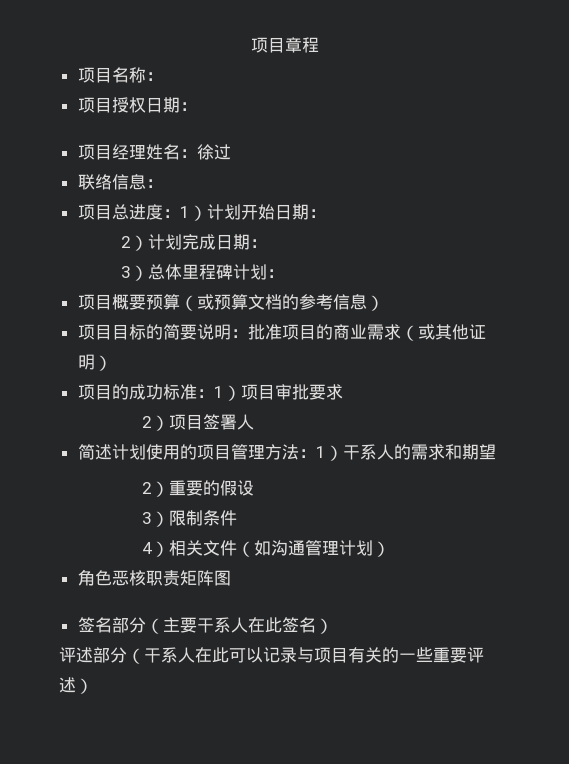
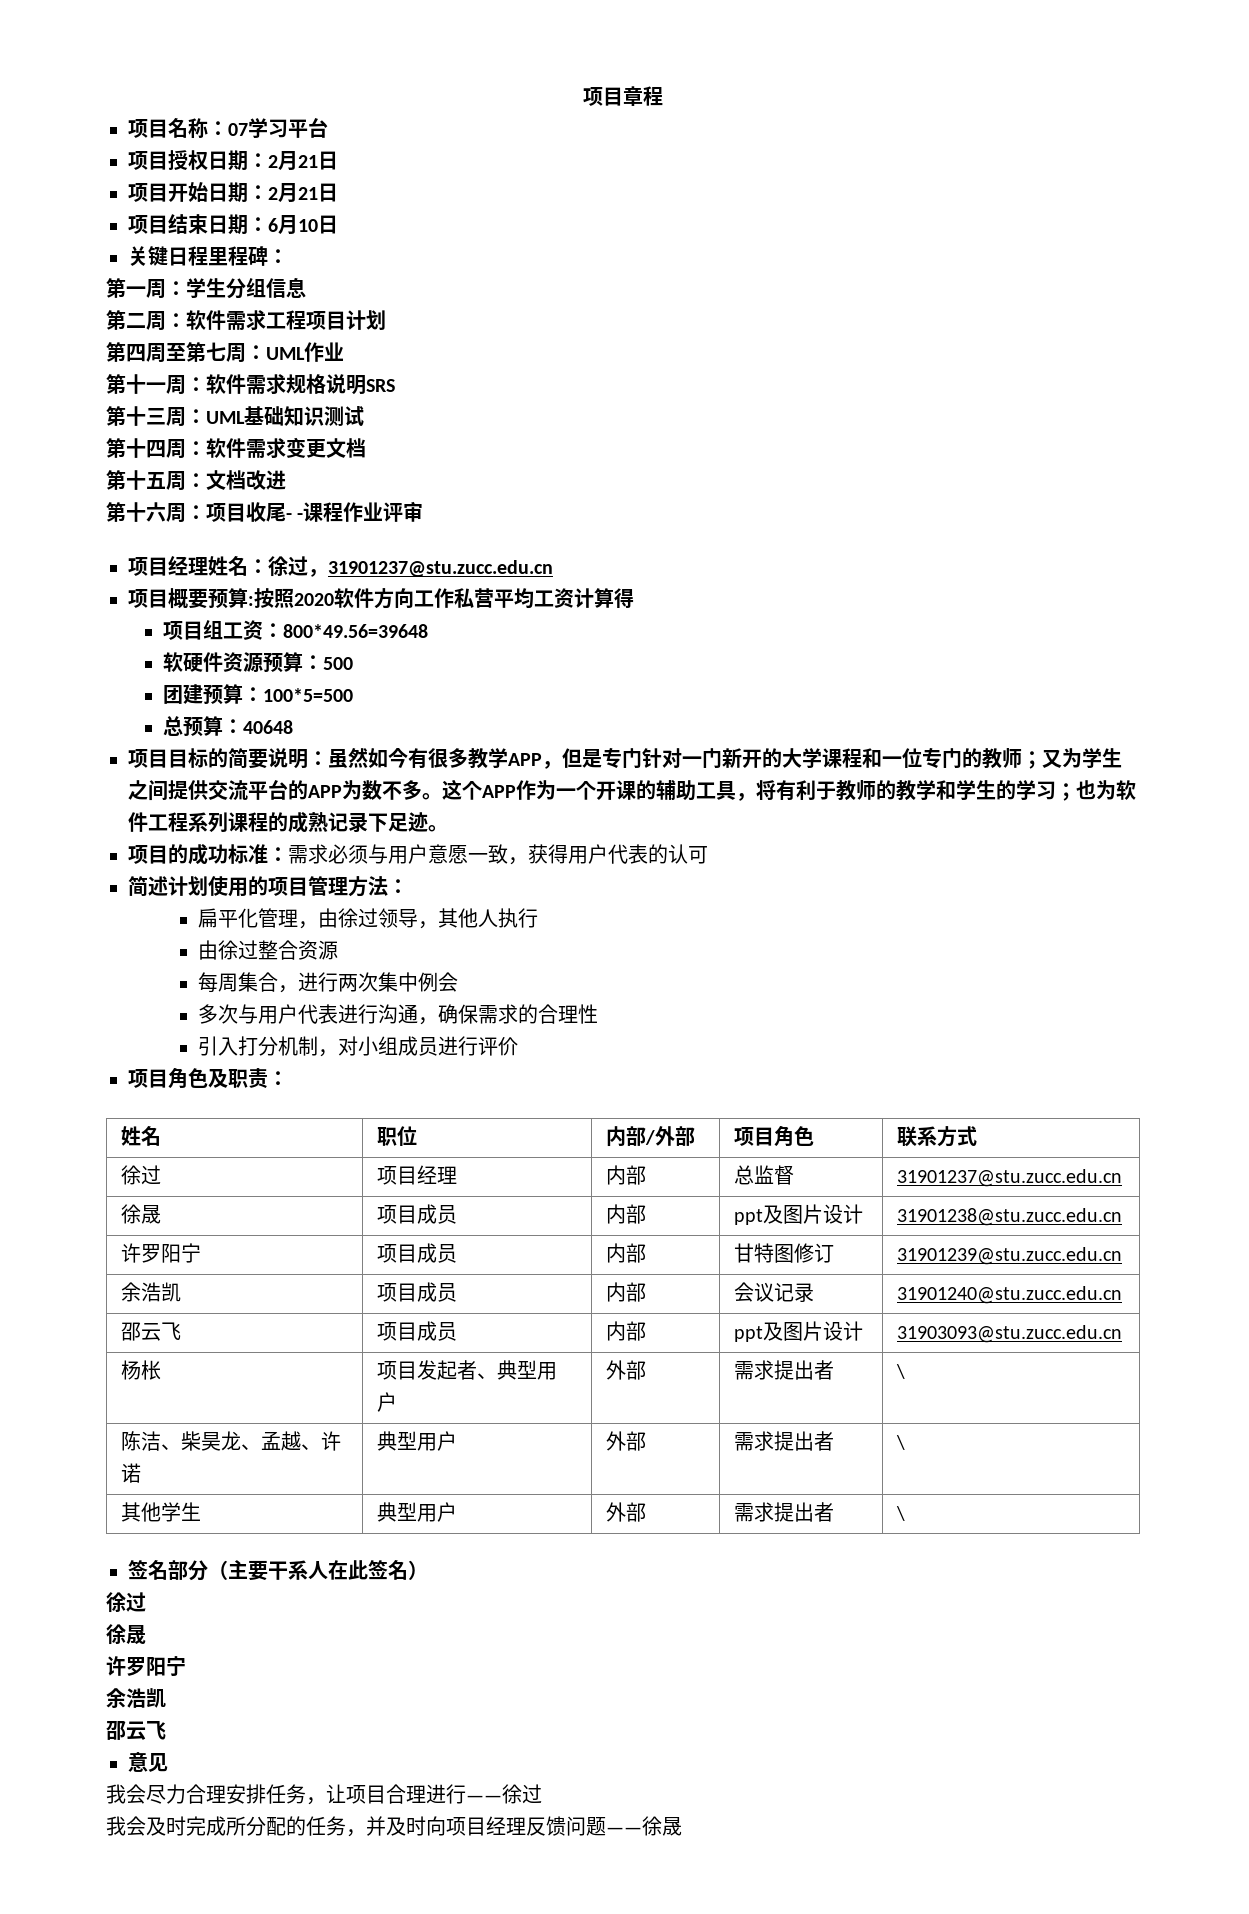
- 项目名称：
+ 项目名称：07学习平台
- 项目授权日期：
+ 项目授权日期：2月21日
+ 项目开始日期：2月21日
+ 项目结束日期：6月10日
+ 关键日程里程碑：
+ 第一周：学生分组信息
+ 第二周：软件需求工程项目计划
+ 第四周至第七周：UML作业
+ 第十一周：软件需求规格说明SRS
+ 第十三周：UML基础知识测试
+ 第十四周：软件需求变更文档
+ 第十五周：文档改进
+ 第十六周：项目收尾- -课程作业评审
- 项目经理姓名：徐过
- 联络信息：
- 项目总进度：1）计划开始日期：
- 2）计划完成日期：
- 3）总体里程碑计划：
- 项目概要预算（或预算文档的参考信息）
+ 项目经理姓名：徐过，31901237@stu.zucc.edu.cn
+ 项目概要预算:按照2020软件方向工作私营平均工资计算得
+ 项目组工资：800*49.56=39648
+ 软硬件资源预算：500
+ 团建预算：100*5=500
+ 总预算：40648
- 项目目标的简要说明：批准项目的商业需求（或其他证明）
- 项目的成功标准：1）项目审批要求
- 2）项目签署人
+ 项目目标的简要说明：虽然如今有很多教学APP，但是专门针对一门新开的大学课程和一位专门的教师；又为学生之间提供交流平台的APP为数不多。这个APP作为一个开课的辅助工具，将有利于教师的教学和学生的学习；也为软件工程系列课程的成熟记录下足迹。
+ 项目的成功标准：需求必须与用户意愿一致，获得用户代表的认可
- 简述计划使用的项目管理方法：1）干系人的需求和期望
- 2）重要的假设
- 3）限制条件
- 4）相关文件（如沟通管理计划）
- 角色恶核职责矩阵图
+ 简述计划使用的项目管理方法：
+ 扁平化管理，由徐过领导，其他人执行
+ 由徐过整合资源
+ 每周集合，进行两次集中例会
+ 多次与用户代表进行沟通，确保需求的合理性
+ 引入打分机制，对小组成员进行评价
+ 项目角色及职责：
+ 姓名 | 职位 | 内部/外部 | 项目角色 | 联系方式
+ 徐过 | 项目经理 | 内部 | 总监督 | 31901237@stu.zucc.edu.cn
+ 徐晟 | 项目成员 | 内部 | ppt及图片设计 | 31901238@stu.zucc.edu.cn
+ 许罗阳宁 | 项目成员 | 内部 | 甘特图修订 | 31901239@stu.zucc.edu.cn
+ 余浩凯 | 项目成员 | 内部 | 会议记录 | 31901240@stu.zucc.edu.cn
+ 邵云飞 | 项目成员 | 内部 | ppt及图片设计 | 31903093@stu.zucc.edu.cn
+ 杨枨 | 项目发起者、典型用户 | 外部 | 需求提出者 | \
+ 陈洁、柴昊龙、孟越、许诺 | 典型用户 | 外部 | 需求提出者 | \
+ 其他学生 | 典型用户 | 外部 | 需求提出者 | \
  签名部分（主要干系人在此签名）
- 评述部分（干系人在此可以记录与项目有关的一些重要评述）
+ 徐过
+ 徐晟
+ 许罗阳宁
+ 余浩凯
+ 邵云飞
+ 意见
+ 我会尽力合理安排任务，让项目合理进行——徐过
+ 我会及时完成所分配的任务，并及时向项目经理反馈问题——徐晟

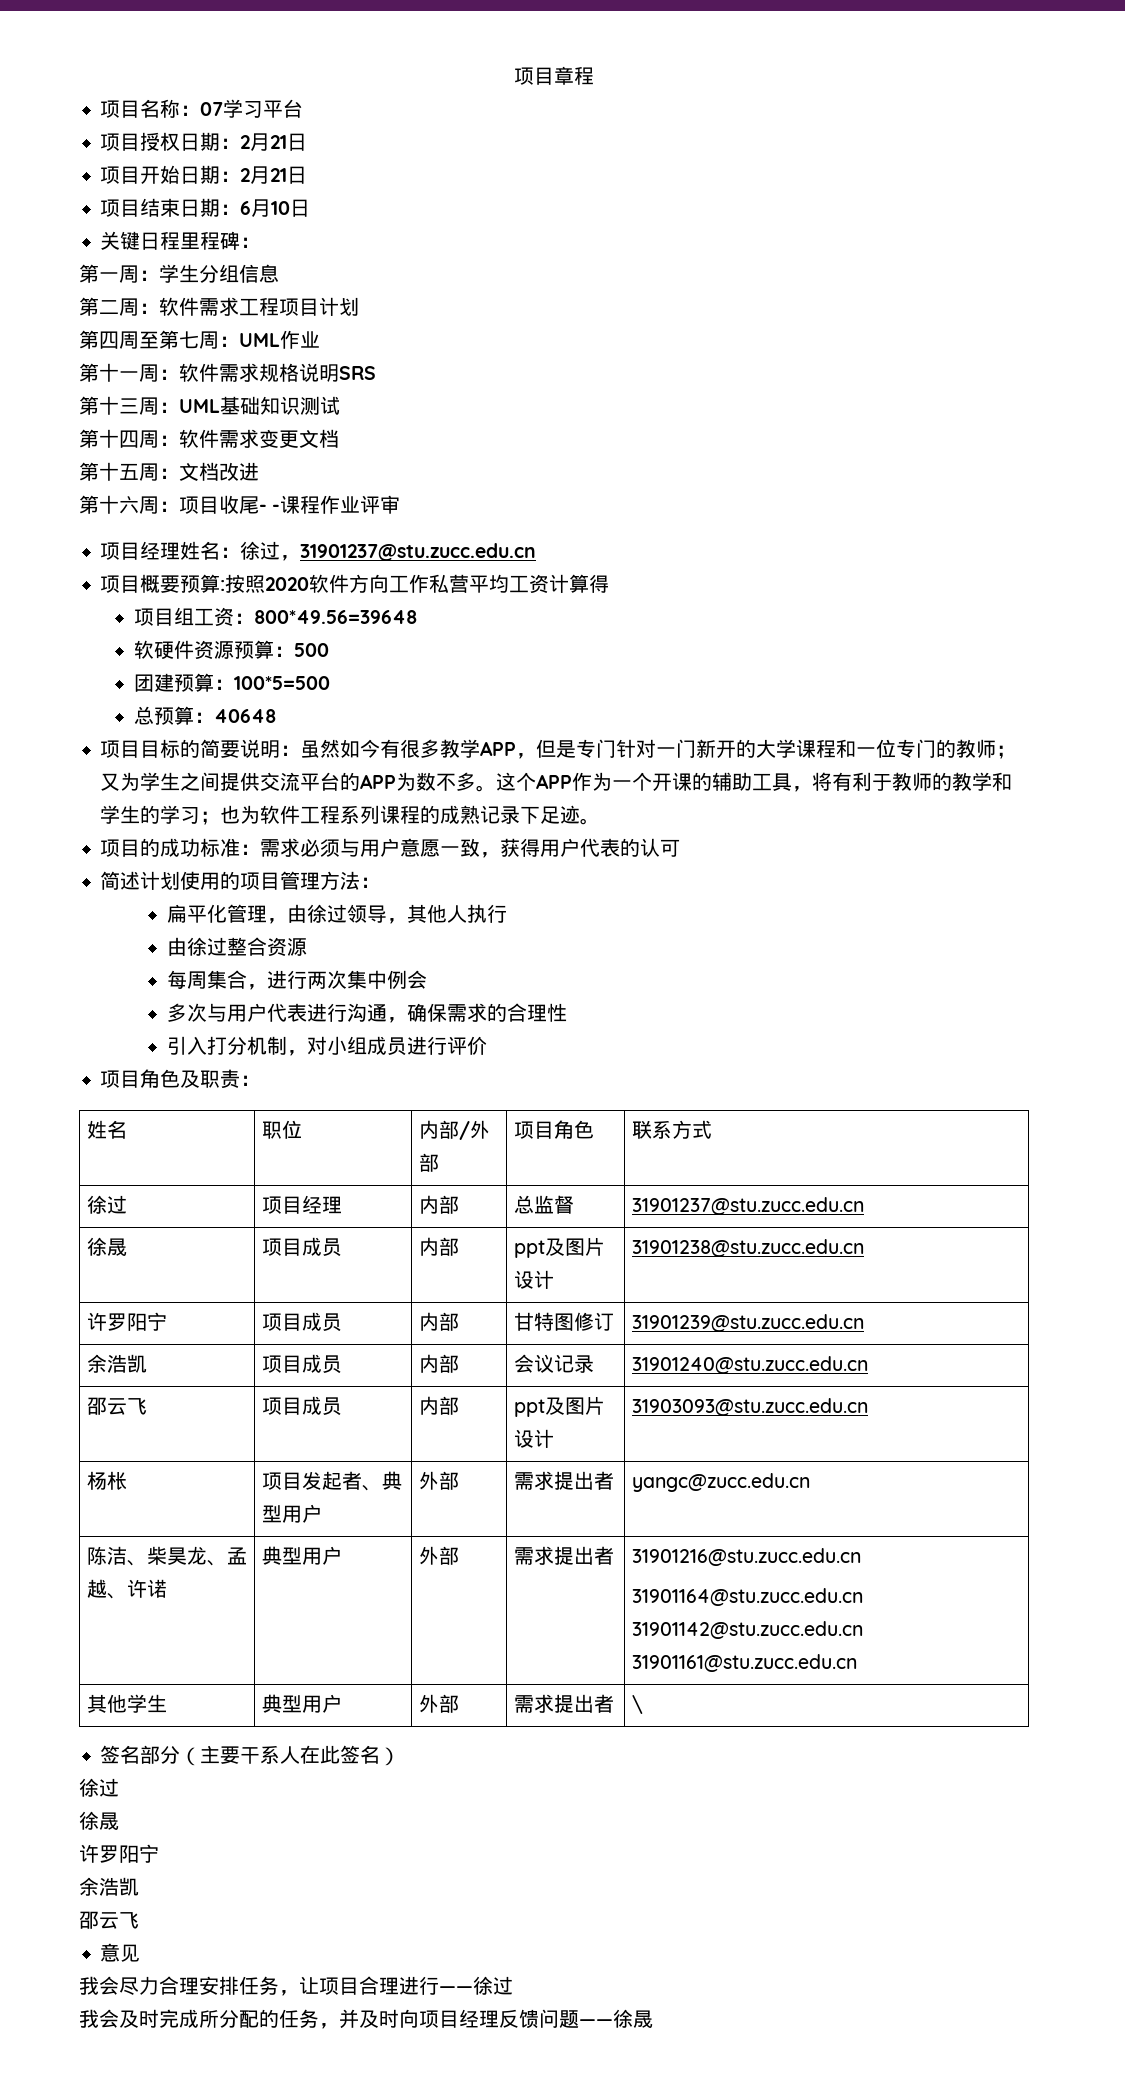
- 杨枨 | 项目发起者、典型用户 | 外部 | 需求提出者 | \
+ 杨枨 | 项目发起者、典型用户 | 外部 | 需求提出者 | yangc@zucc.edu.cn
- 陈洁、柴昊龙、孟越、许诺 | 典型用户 | 外部 | 需求提出者 | \
+ 陈洁、柴昊龙、孟越、许诺 | 典型用户 | 外部 | 需求提出者 | 31901216@stu.zucc.edu.cn
+ 31901164@stu.zucc.edu.cn 31901142@stu.zucc.edu.cn 31901161@stu.zucc.edu.cn

